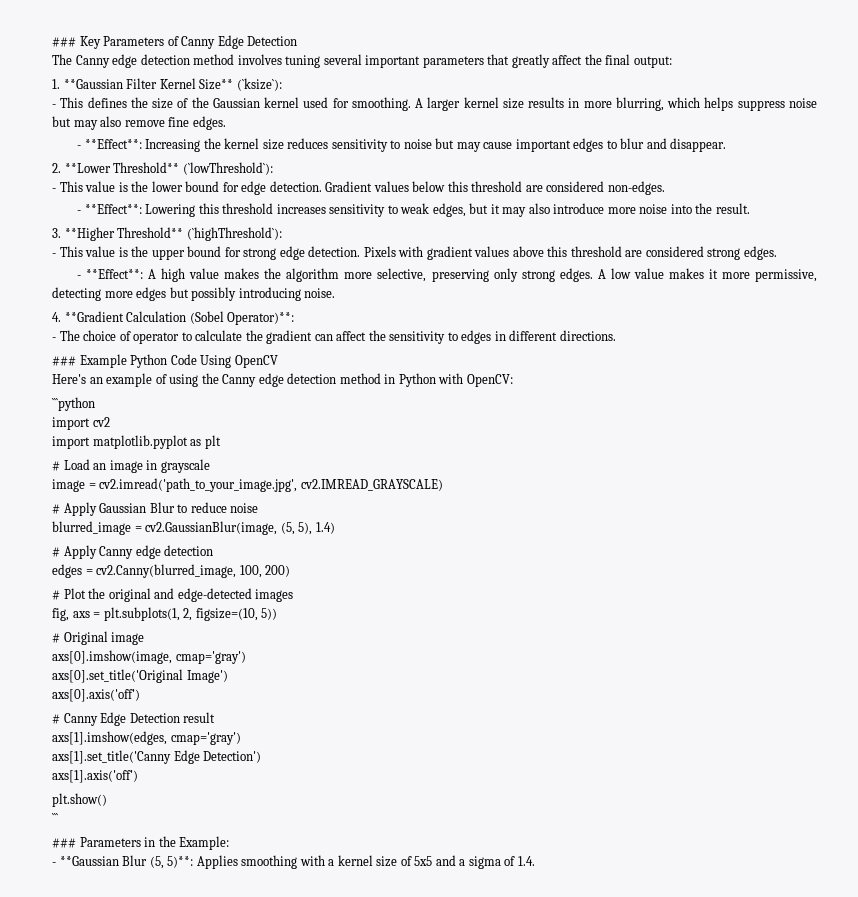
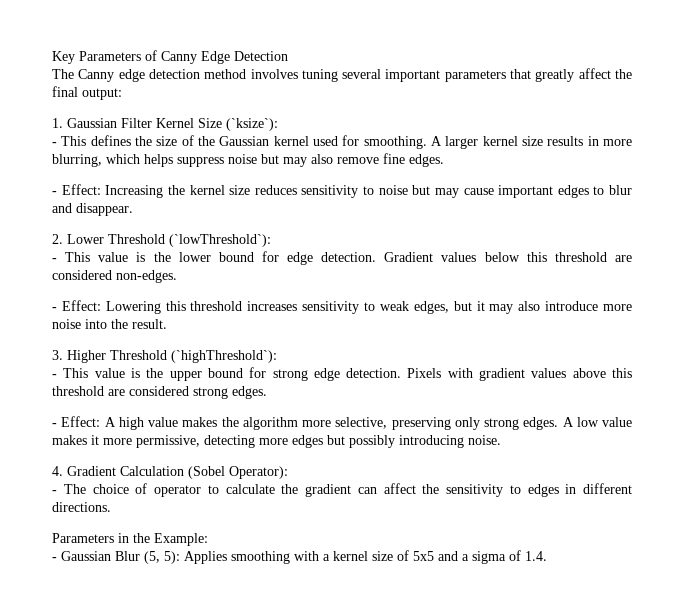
- ### Key Parameters of Canny Edge Detection
+ Key Parameters of Canny Edge Detection
- 1. **Gaussian Filter Kernel Size** (`ksize`):
+ 1. Gaussian Filter Kernel Size (`ksize`):
- - **Effect**: Increasing the kernel size reduces sensitivity to noise but may cause important edges to blur and disappear.
+ - Effect: Increasing the kernel size reduces sensitivity to noise but may cause important edges to blur and disappear.
- 2. **Lower Threshold** (`lowThreshold`):
+ 2. Lower Threshold (`lowThreshold`):
- - **Effect**: Lowering this threshold increases sensitivity to weak edges, but it may also introduce more noise into the result.
+ - Effect: Lowering this threshold increases sensitivity to weak edges, but it may also introduce more noise into the result.
- 3. **Higher Threshold** (`highThreshold`):
+ 3. Higher Threshold (`highThreshold`):
- - **Effect**: A high value makes the algorithm more selective, preserving only strong edges.
+ - Effect: A high value makes the algorithm more selective, preserving only strong edges.
- 4. **Gradient Calculation (Sobel Operator)**:
+ 4. Gradient Calculation (Sobel Operator):
- ### Example Python Code Using OpenCV
- Here's an example of using the Canny edge detection method in Python with OpenCV:
- ```python
- import cv2
- import matplotlib.pyplot as plt
- # Load an image in grayscale
- image = cv2.imread('path_to_your_image.jpg', cv2.IMREAD_GRAYSCALE)
- # Apply Gaussian Blur to reduce noise
- blurred_image = cv2.GaussianBlur(image, (5, 5), 1.4)
- # Apply Canny edge detection
- edges = cv2.Canny(blurred_image, 100, 200)
- # Plot the original and edge-detected images
- fig, axs = plt.subplots(1, 2, figsize=(10, 5))
- # Original image
- axs[0].imshow(image, cmap='gray')
- axs[0].set_title('Original Image')
- axs[0].axis('off')
- # Canny Edge Detection result
- axs[1].imshow(edges, cmap='gray')
- axs[1].set_title('Canny Edge Detection')
- axs[1].axis('off')
- plt.show()
- ```
- ### Parameters in the Example:
+ Parameters in the Example:
- - **Gaussian Blur (5, 5)**: Applies smoothing with a kernel size of 5x5 and a sigma of 1.4.
+ - Gaussian Blur (5, 5): Applies smoothing with a kernel size of 5x5 and a sigma of 1.4.

